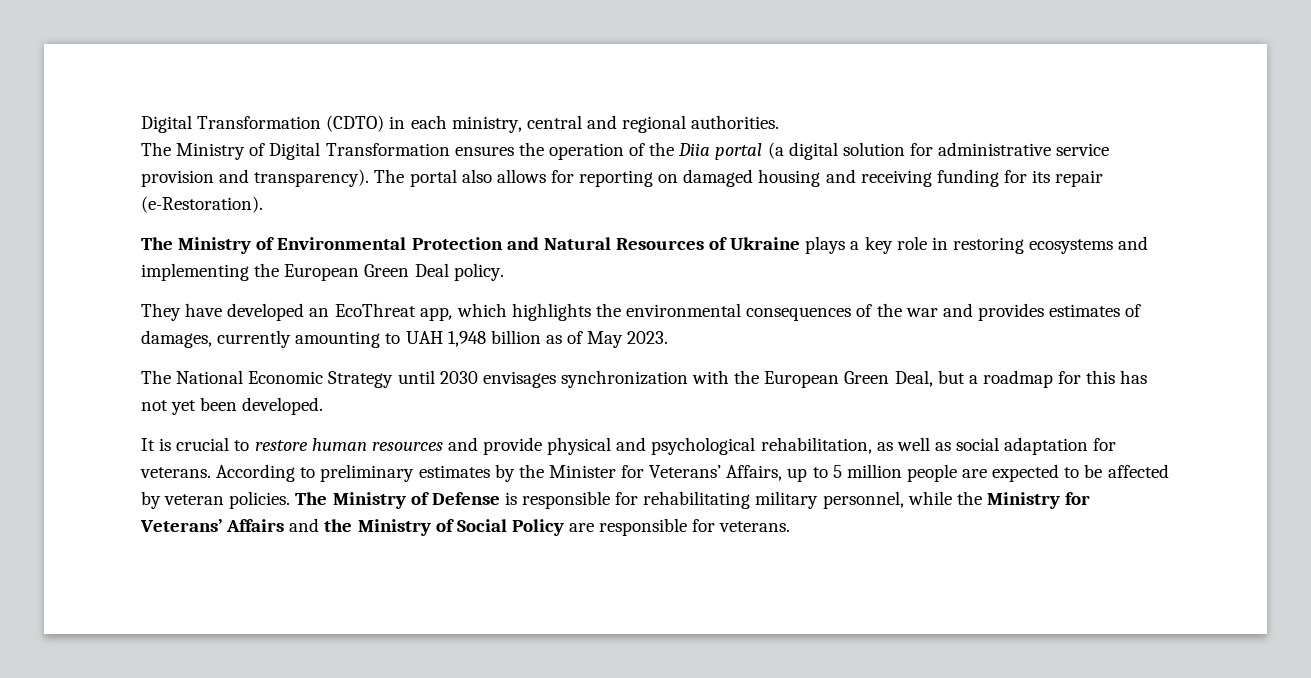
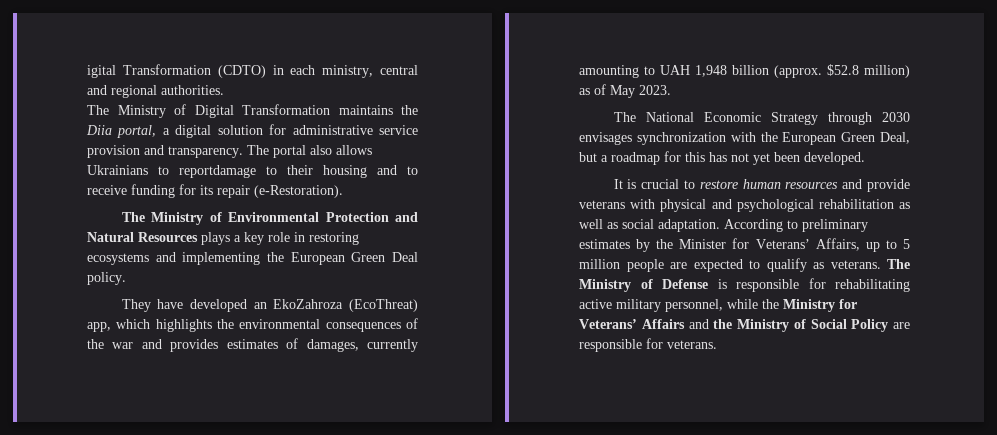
- Digital Transformation (CDTO) in each ministry, central and regional authorities.
+ igital Transformation (CDTO) in each ministry, central and regional authorities.
- The Ministry of Digital Transformation ensures the operation of the Diia portal (a digital solution for administrative service provision and transparency).
+ The Ministry of Digital Transformation maintains the Diia portal, a digital solution for administrative service provision and transparency.
- The portal also allows for reporting on damaged housing and receiving funding for its repair (e-Restoration).
+ The portal also allows Ukrainians to reportdamage to their housing and to receive funding for its repair (e-Restoration).
- The Ministry of Environmental Protection and Natural Resources of Ukraine plays a key role in restoring ecosystems and implementing the European Green Deal policy.
+ The Ministry of Environmental Protection and Natural Resources plays a key role in restoring ecosystems and implementing the European Green Deal policy.
- They have developed an EcoThreat app, which highlights the environmental consequences of the war and provides estimates of damages, currently amounting to UAH 1,948 billion as of May 2023.
+ They have developed an EkoZahroza (EcoThreat) app, which highlights the environmental consequences of the war and provides estimates of damages, currently amounting to UAH 1,948 billion (approx. $52.8 million) as of May 2023.
- The National Economic Strategy until 2030 envisages synchronization with the European Green Deal, but a roadmap for this has not yet been developed.
+ The National Economic Strategy through 2030 envisages synchronization with the European Green Deal, but a roadmap for this has not yet been developed.
- It is crucial to restore human resources and provide physical and psychological rehabilitation, as well as social adaptation for veterans.
+ It is crucial to restore human resources and provide veterans with physical and psychological rehabilitation as well as social adaptation.
- According to preliminary estimates by the Minister for Veterans’ Affairs, up to 5 million people are expected to be affected by veteran policies.
+ According to preliminary estimates by the Minister for Veterans’ Affairs, up to 5 million people are expected to qualify as veterans.
- The Ministry of Defense is responsible for rehabilitating military personnel, while the Ministry for Veterans’ Affairs and the Ministry of Social Policy are responsible for veterans.
+ The Ministry of Defense is responsible for rehabilitating active military personnel, while the Ministry for Veterans’ Affairs and the Ministry of Social Policy are responsible for veterans.

